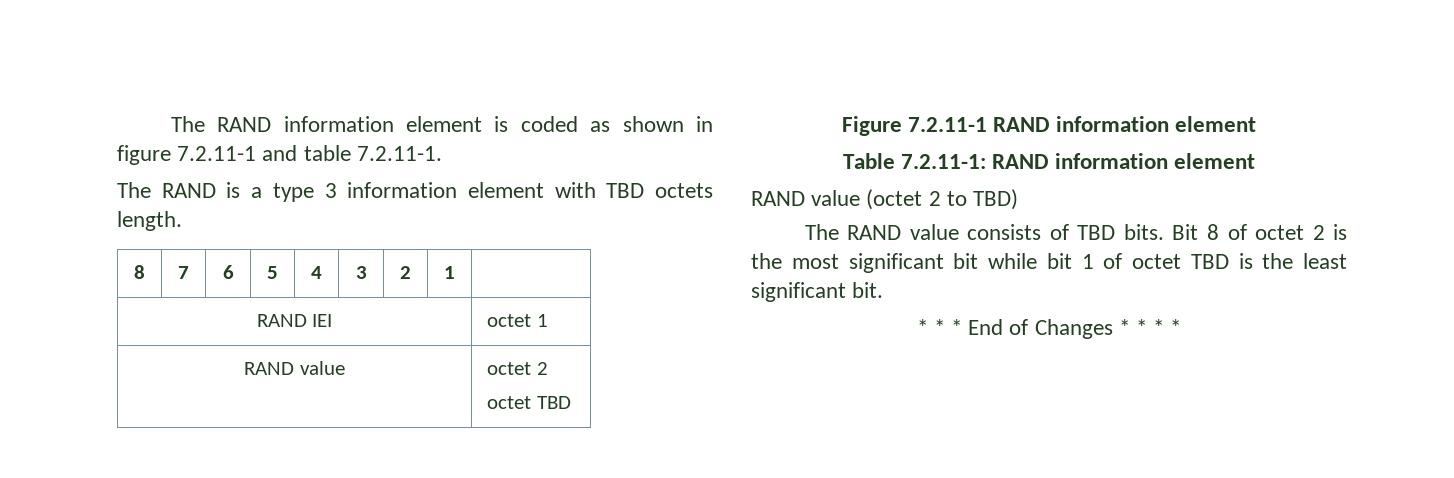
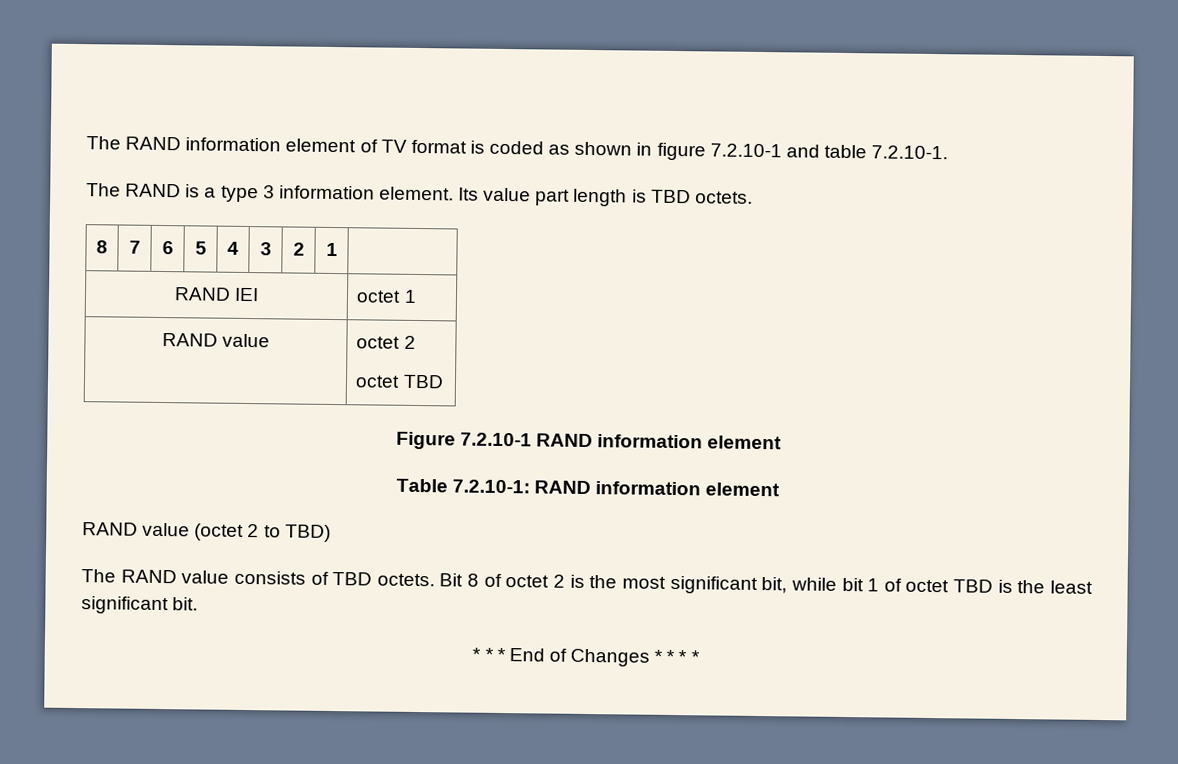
- The RAND information element is coded as shown in figure 7.2.11-1 and table 7.2.11-1.
+ The RAND information element of TV format is coded as shown in figure 7.2.10-1 and table 7.2.10-1.
- The RAND is a type 3 information element with TBD octets length.
+ The RAND is a type 3 information element. Its value part length is TBD octets.
- Figure 7.2.11-1 RAND information element
+ Figure 7.2.10-1 RAND information element
- Table 7.2.11-1: RAND information element
+ Table 7.2.10-1: RAND information element
- The RAND value consists of TBD bits.
+ The RAND value consists of TBD octets.
- Bit 8 of octet 2 is the most significant bit while bit 1 of octet TBD is the least significant bit.
+ Bit 8 of octet 2 is the most significant bit, while bit 1 of octet TBD is the least significant bit.

